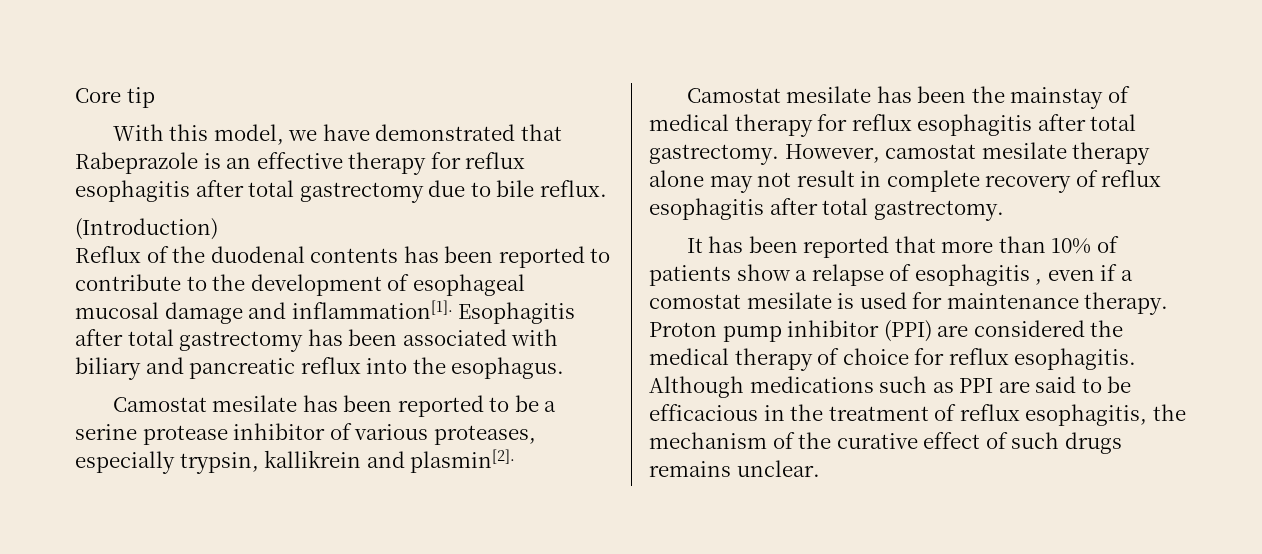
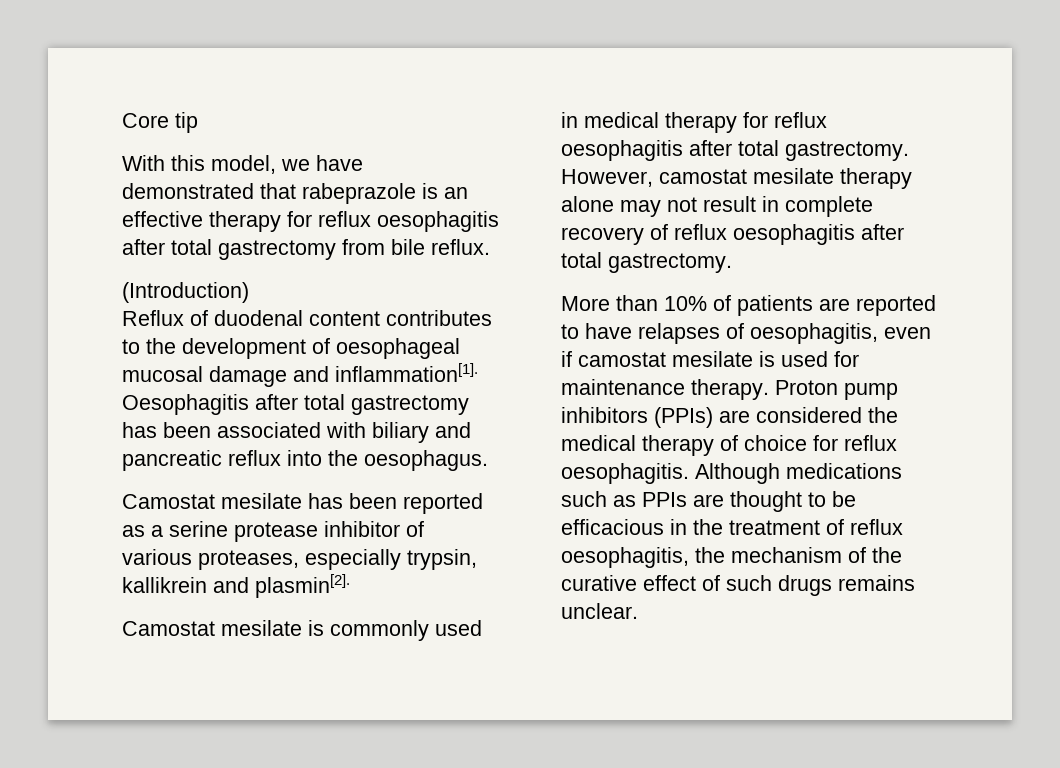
- With this model, we have demonstrated that Rabeprazole is an effective therapy for reflux esophagitis after total gastrectomy due to bile reflux.
+ With this model, we have demonstrated that rabeprazole is an effective therapy for reflux oesophagitis after total gastrectomy from bile reflux.
- Reflux of the duodenal contents has been reported to contribute to the development of esophageal mucosal damage and inflammation[1].
+ Reflux of duodenal content contributes to the development of oesophageal mucosal damage and inflammation[1].
- Esophagitis after total gastrectomy has been associated with biliary and pancreatic reflux into the esophagus.
+ Oesophagitis after total gastrectomy has been associated with biliary and pancreatic reflux into the oesophagus.
- Camostat mesilate has been reported to be a serine protease inhibitor of various proteases, especially trypsin, kallikrein and plasmin[2].
+ Camostat mesilate has been reported as a serine protease inhibitor of various proteases, especially trypsin, kallikrein and plasmin[2].
- Camostat mesilate has been the mainstay of medical therapy for reflux esophagitis after total gastrectomy.
+ Camostat mesilate is commonly used in medical therapy for reflux oesophagitis after total gastrectomy.
- However, camostat mesilate therapy alone may not result in complete recovery of reflux esophagitis after total gastrectomy.
+ However, camostat mesilate therapy alone may not result in complete recovery of reflux oesophagitis after total gastrectomy.
- It has been reported that more than 10% of patients show a relapse of esophagitis , even if a comostat mesilate is used for maintenance therapy.
+ More than 10% of patients are reported to have relapses of oesophagitis, even if camostat mesilate is used for maintenance therapy.
- Proton pump inhibitor (PPI) are considered the medical therapy of choice for reflux esophagitis.
+ Proton pump inhibitors (PPIs) are considered the medical therapy of choice for reflux oesophagitis.
- Although medications such as PPI are said to be efficacious in the treatment of reflux esophagitis, the mechanism of the curative effect of such drugs remains unclear.
+ Although medications such as PPIs are thought to be efficacious in the treatment of reflux oesophagitis, the mechanism of the curative effect of such drugs remains unclear.

